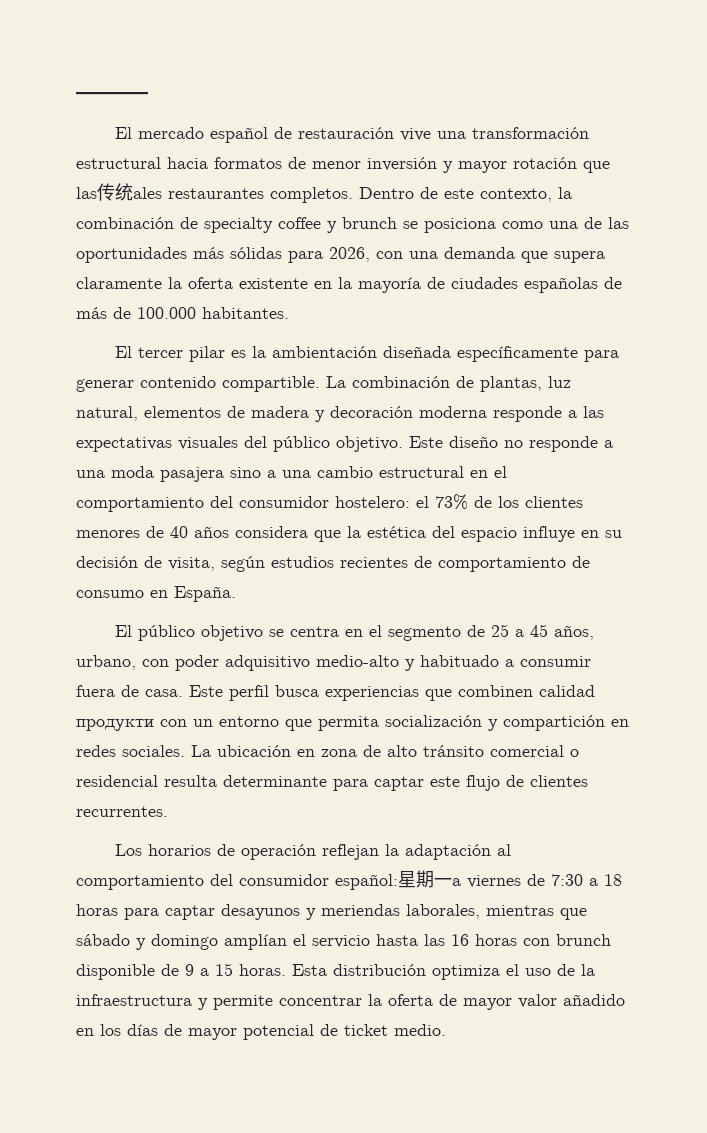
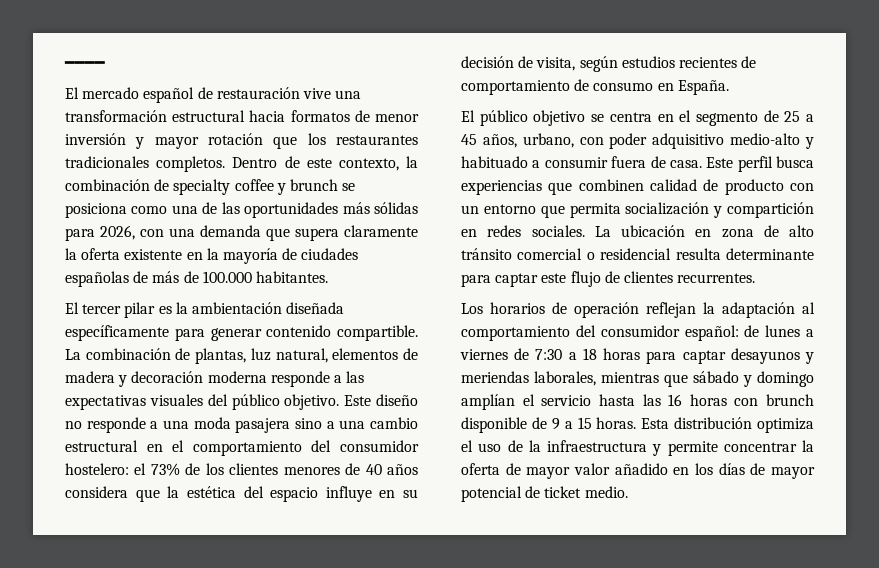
- El mercado español de restauración vive una transformación estructural hacia formatos de menor inversión y mayor rotación que las传统ales restaurantes completos.
+ El mercado español de restauración vive una transformación estructural hacia formatos de menor inversión y mayor rotación que los restaurantes tradicionales completos.
- Este perfil busca experiencias que combinen calidad продукти con un entorno que permita socialización y compartición en redes sociales.
+ Este perfil busca experiencias que combinen calidad de producto con un entorno que permita socialización y compartición en redes sociales.
- Los horarios de operación reflejan la adaptación al comportamiento del consumidor español:星期一a viernes de 7:30 a 18 horas para captar desayunos y meriendas laborales, mientras que sábado y domingo amplían el servicio hasta las 16 horas con brunch disponible de 9 a 15 horas.
+ Los horarios de operación reflejan la adaptación al comportamiento del consumidor español: de lunes a viernes de 7:30 a 18 horas para captar desayunos y meriendas laborales, mientras que sábado y domingo amplían el servicio hasta las 16 horas con brunch disponible de 9 a 15 horas.

